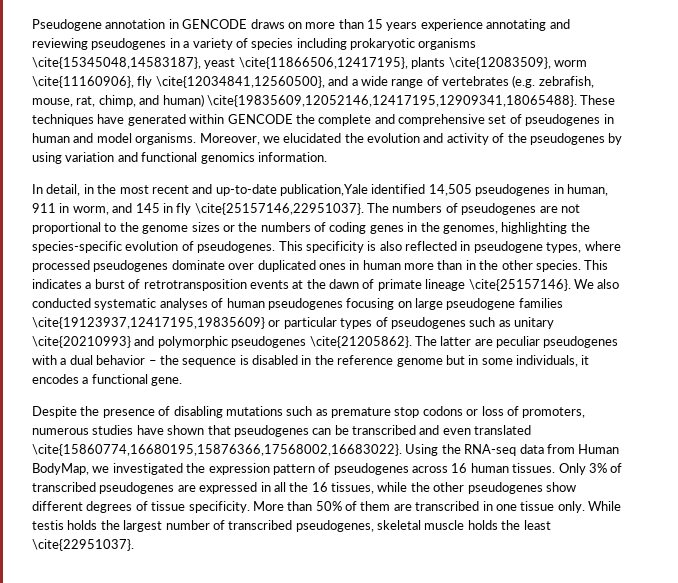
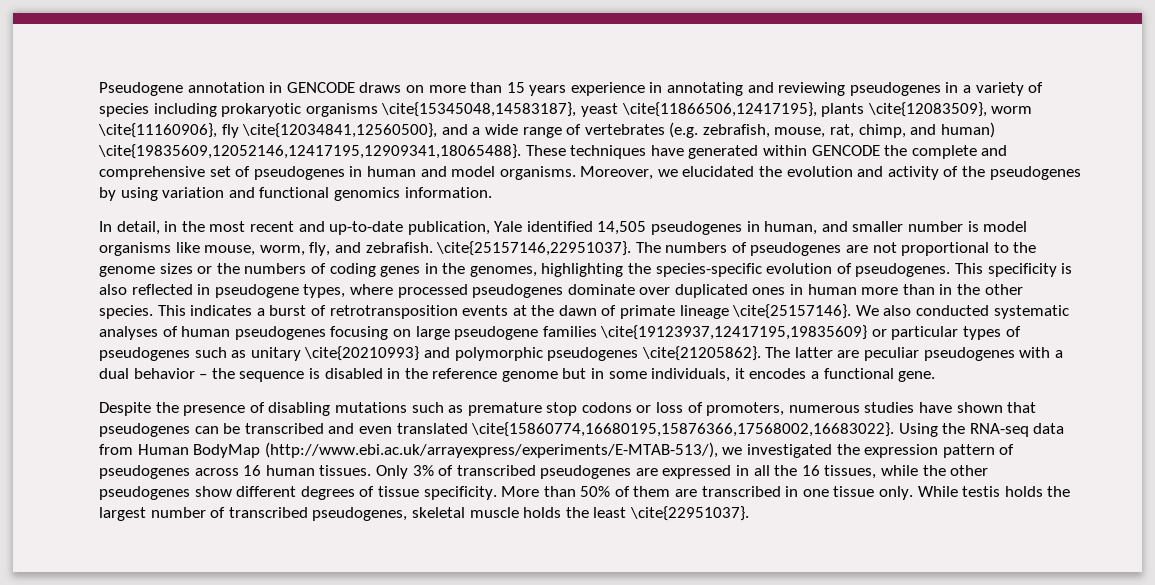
- Pseudogene annotation in GENCODE draws on more than 15 years experience annotating and reviewing pseudogenes in a variety of species including prokaryotic organisms \cite{15345048,14583187}, yeast \cite{11866506,12417195}, plants \cite{12083509}, worm \cite{11160906}, fly \cite{12034841,12560500}, and a wide range of vertebrates (e.g. zebrafish, mouse, rat, chimp, and human) \cite{19835609,12052146,12417195,12909341,18065488}.
+ Pseudogene annotation in GENCODE draws on more than 15 years experience in annotating and reviewing pseudogenes in a variety of species including prokaryotic organisms \cite{15345048,14583187}, yeast \cite{11866506,12417195}, plants \cite{12083509}, worm \cite{11160906}, fly \cite{12034841,12560500}, and a wide range of vertebrates (e.g. zebrafish, mouse, rat, chimp, and human) \cite{19835609,12052146,12417195,12909341,18065488}.
- In detail, in the most recent and up-to-date publication,Yale identified 14,505 pseudogenes in human, 911 in worm, and 145 in fly \cite{25157146,22951037}.
+ In detail, in the most recent and up-to-date publication, Yale identified 14,505 pseudogenes in human, and smaller number is model organisms like mouse, worm, fly, and zebrafish. \cite{25157146,22951037}.
- Using the RNA-seq data from Human BodyMap, we investigated the expression pattern of pseudogenes across 16 human tissues.
+ Using the RNA-seq data from Human BodyMap (http://www.ebi.ac.uk/arrayexpress/experiments/E-MTAB-513/), we investigated the expression pattern of pseudogenes across 16 human tissues.

